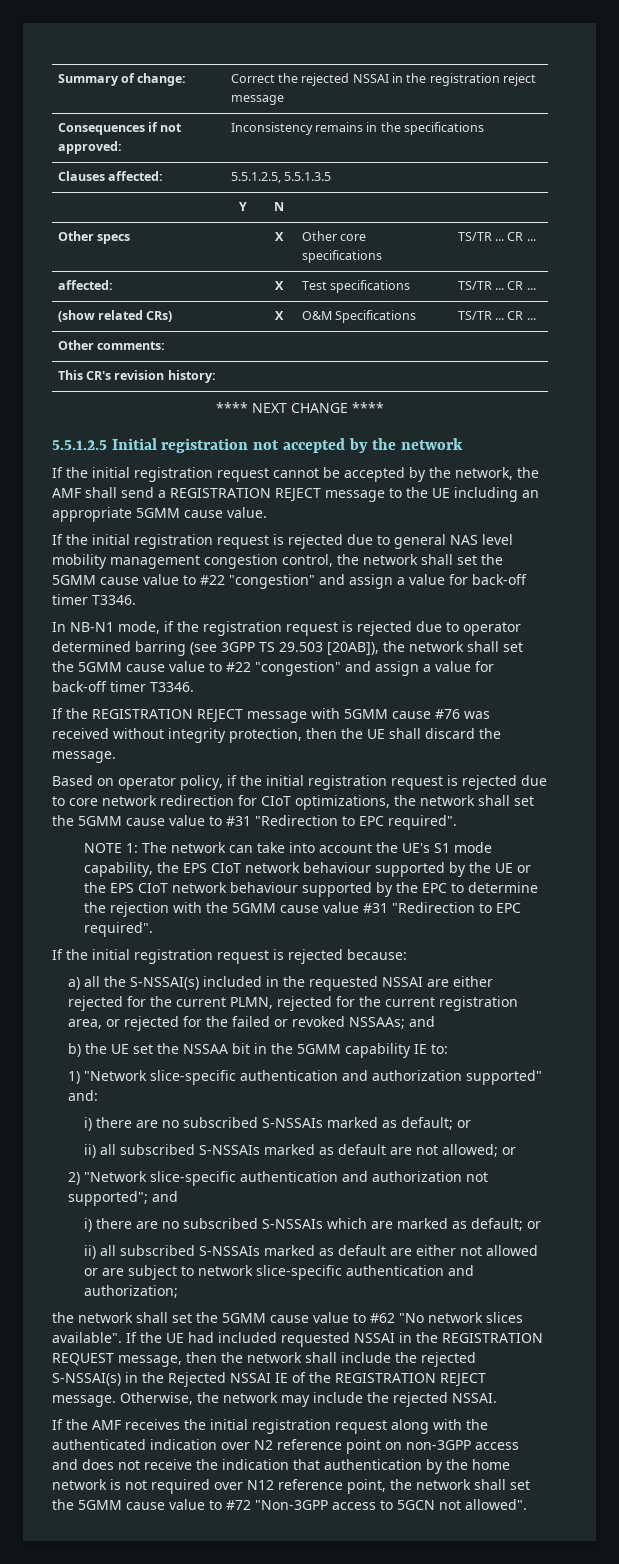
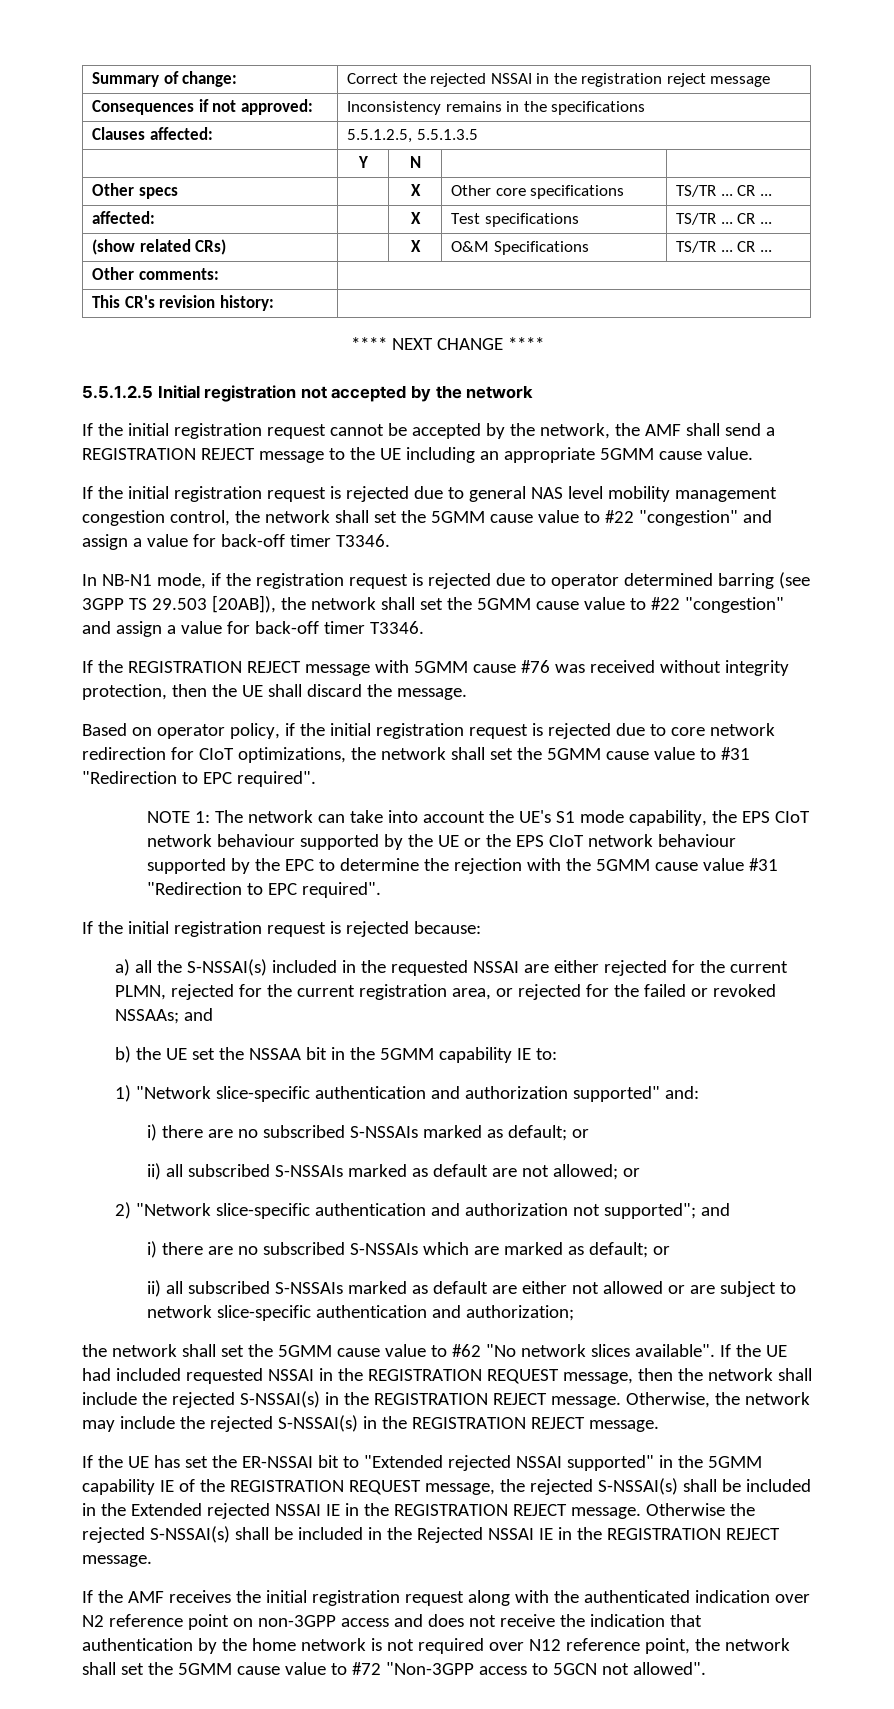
- If the UE had included requested NSSAI in the REGISTRATION REQUEST message, then the network shall include the rejected S-NSSAI(s) in the Rejected NSSAI IE of the REGISTRATION REJECT message.
+ If the UE had included requested NSSAI in the REGISTRATION REQUEST message, then the network shall include the rejected S-NSSAI(s) in the REGISTRATION REJECT message.
- Otherwise, the network may include the rejected NSSAI.
+ Otherwise, the network may include the rejected S-NSSAI(s) in the REGISTRATION REJECT message.
+ If the UE has set the ER-NSSAI bit to "Extended rejected NSSAI supported" in the 5GMM capability IE of the REGISTRATION REQUEST message, the rejected S-NSSAI(s) shall be included in the Extended rejected NSSAI IE in the REGISTRATION REJECT message. Otherwise the rejected S-NSSAI(s) shall be included in the Rejected NSSAI IE in the REGISTRATION REJECT message.

